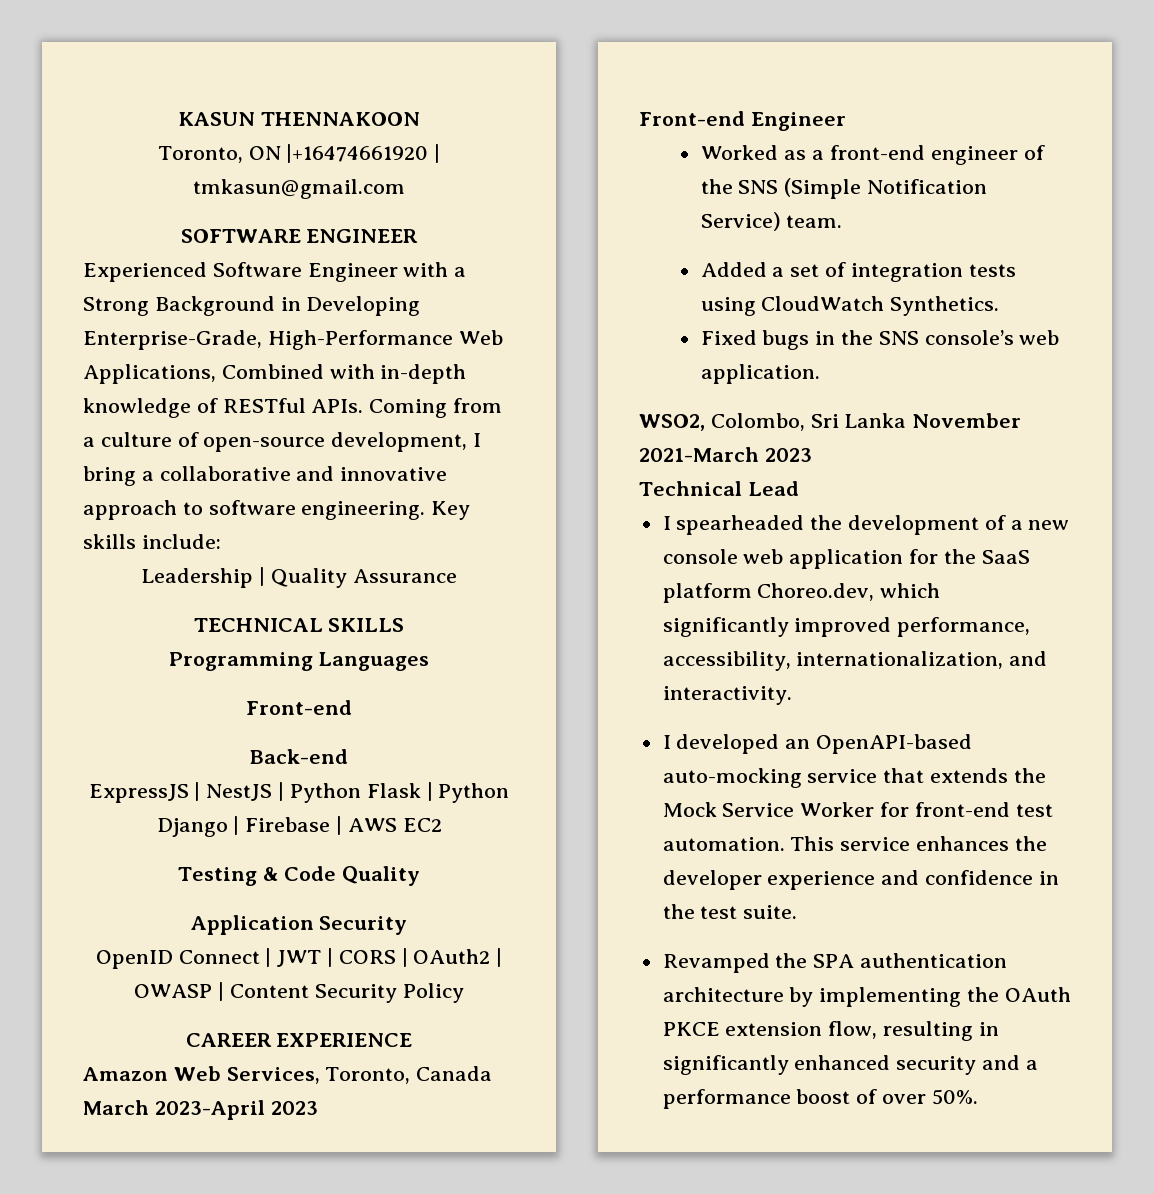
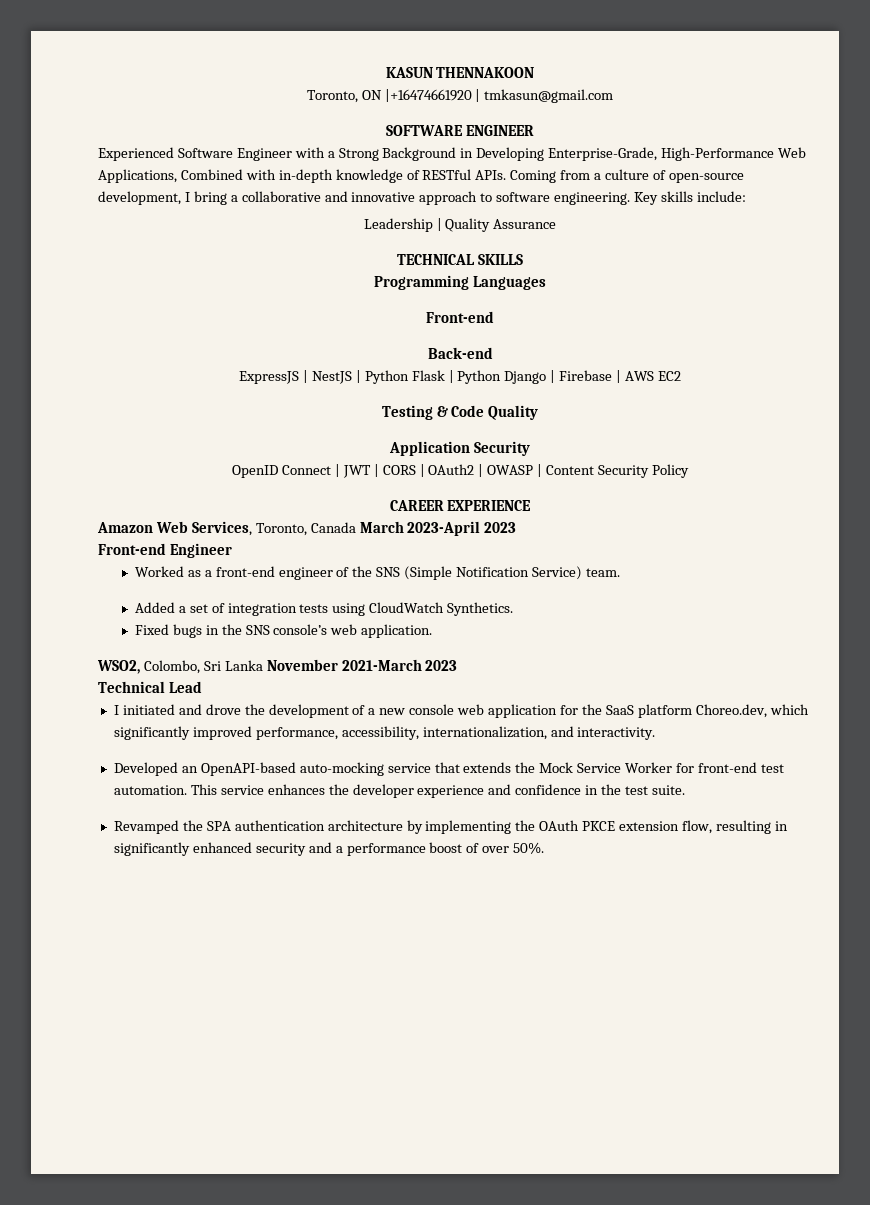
- I spearheaded the development of a new console web application for the SaaS platform Choreo.dev, which significantly improved performance, accessibility, internationalization, and interactivity.
+ I initiated and drove the development of a new console web application for the SaaS platform Choreo.dev, which significantly improved performance, accessibility, internationalization, and interactivity.
- I developed an OpenAPI-based auto-mocking service that extends the Mock Service Worker for front-end test automation.
+ Developed an OpenAPI-based auto-mocking service that extends the Mock Service Worker for front-end test automation.

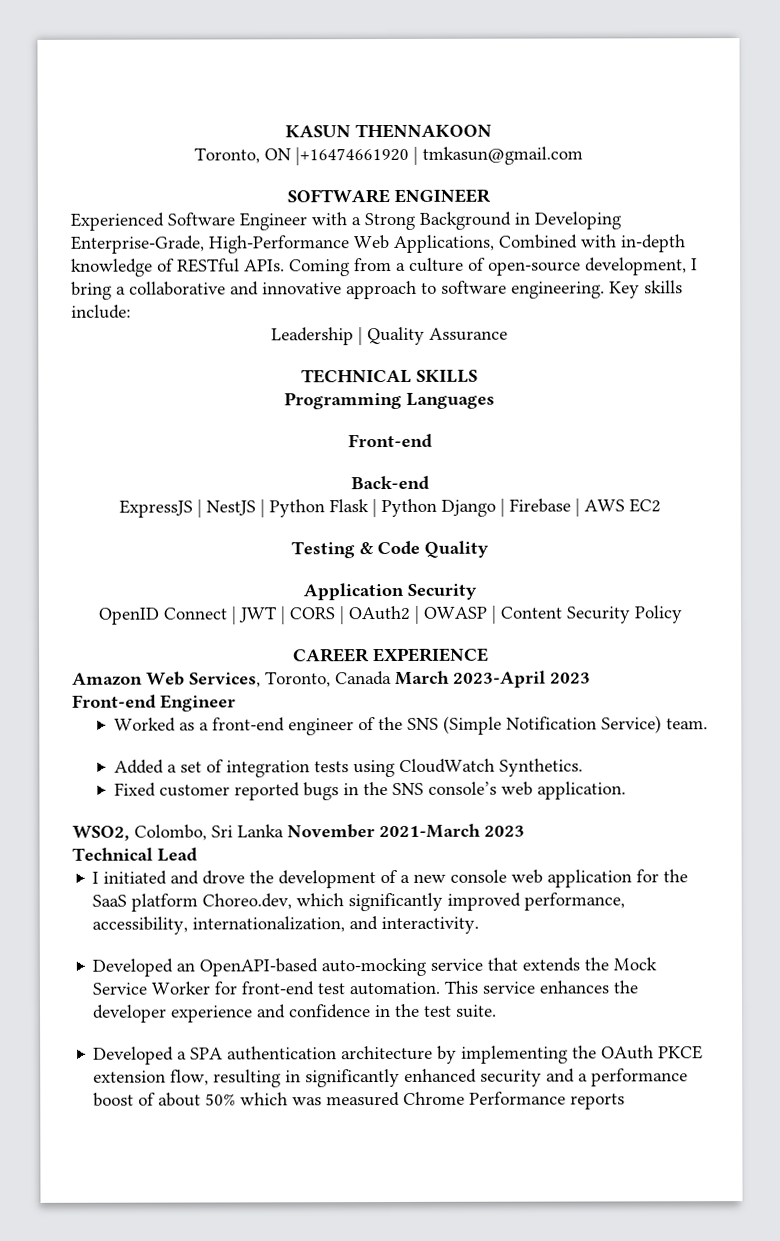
- Fixed bugs in the SNS console’s web application.
+ Fixed customer reported bugs in the SNS console’s web application.
- Revamped the SPA authentication architecture by implementing the OAuth PKCE extension flow, resulting in significantly enhanced security and a performance boost of over 50%.
+ Developed a SPA authentication architecture by implementing the OAuth PKCE extension flow, resulting in significantly enhanced security and a performance boost of about 50% which was measured Chrome Performance reports

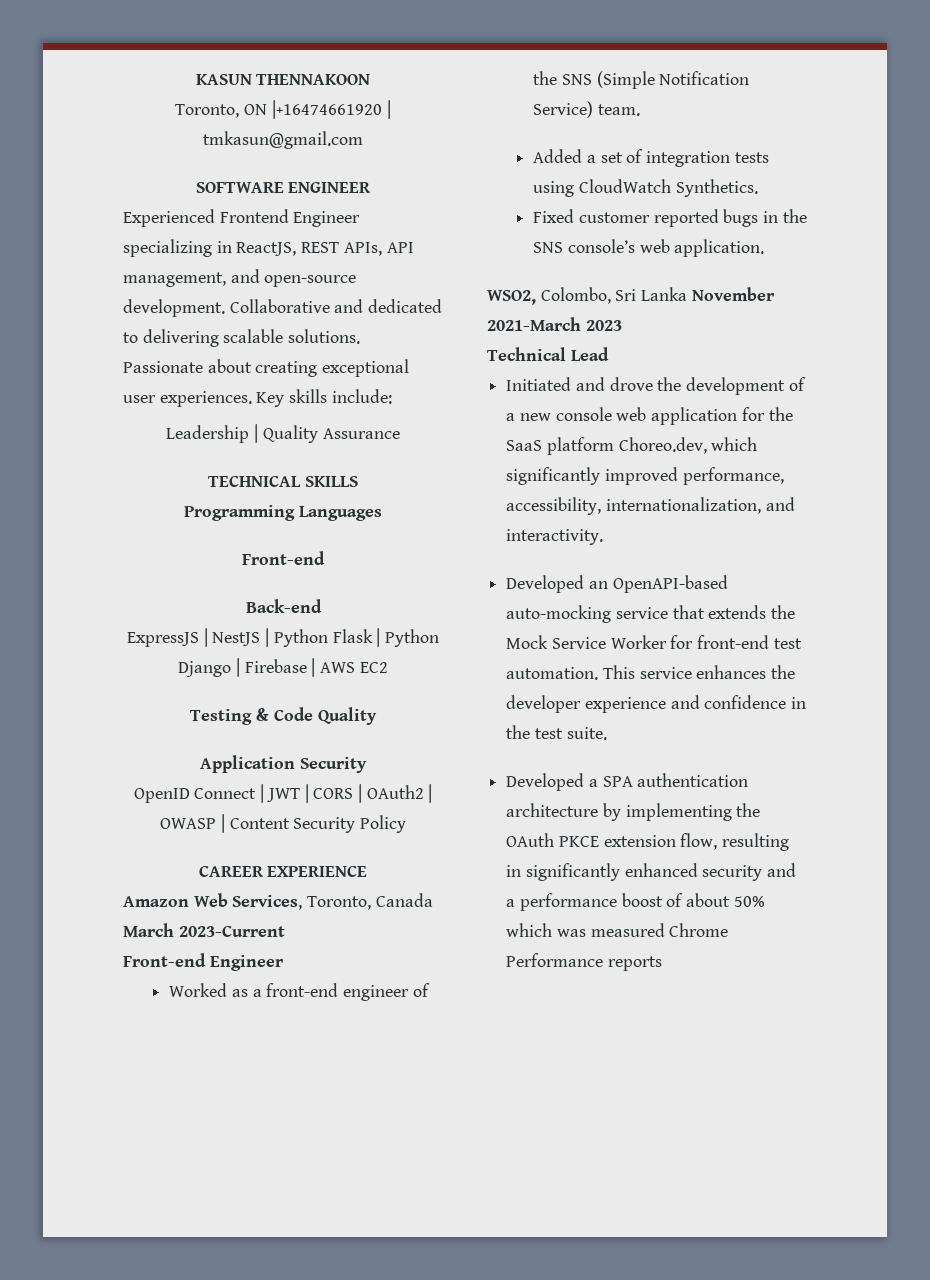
- Experienced Software Engineer with a Strong Background in Developing Enterprise-Grade, High-Performance Web Applications, Combined with in-depth knowledge of RESTful APIs. Coming from a culture of open-source development, I bring a collaborative and innovative approach to software engineering.
+ Experienced Frontend Engineer specializing in ReactJS, REST APIs, API management, and open-source development. Collaborative and dedicated to delivering scalable solutions. Passionate about creating exceptional user experiences.
- Amazon Web Services, Toronto, Canada March 2023-April 2023
+ Amazon Web Services, Toronto, Canada March 2023-Current
- I initiated and drove the development of a new console web application for the SaaS platform Choreo.dev, which significantly improved performance, accessibility, internationalization, and interactivity.
+ Initiated and drove the development of a new console web application for the SaaS platform Choreo.dev, which significantly improved performance, accessibility, internationalization, and interactivity.

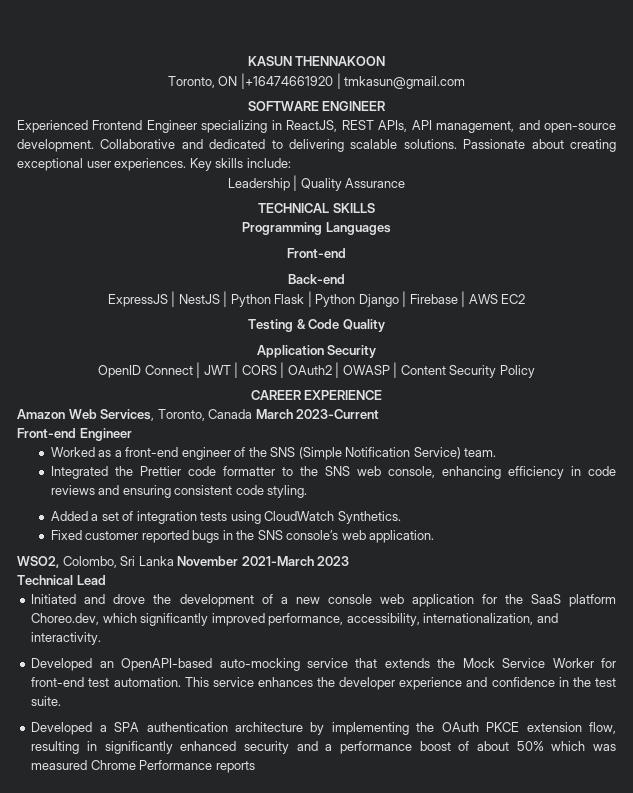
+ Integrated the Prettier code formatter to the SNS web console, enhancing efficiency in code reviews and ensuring consistent code styling.

